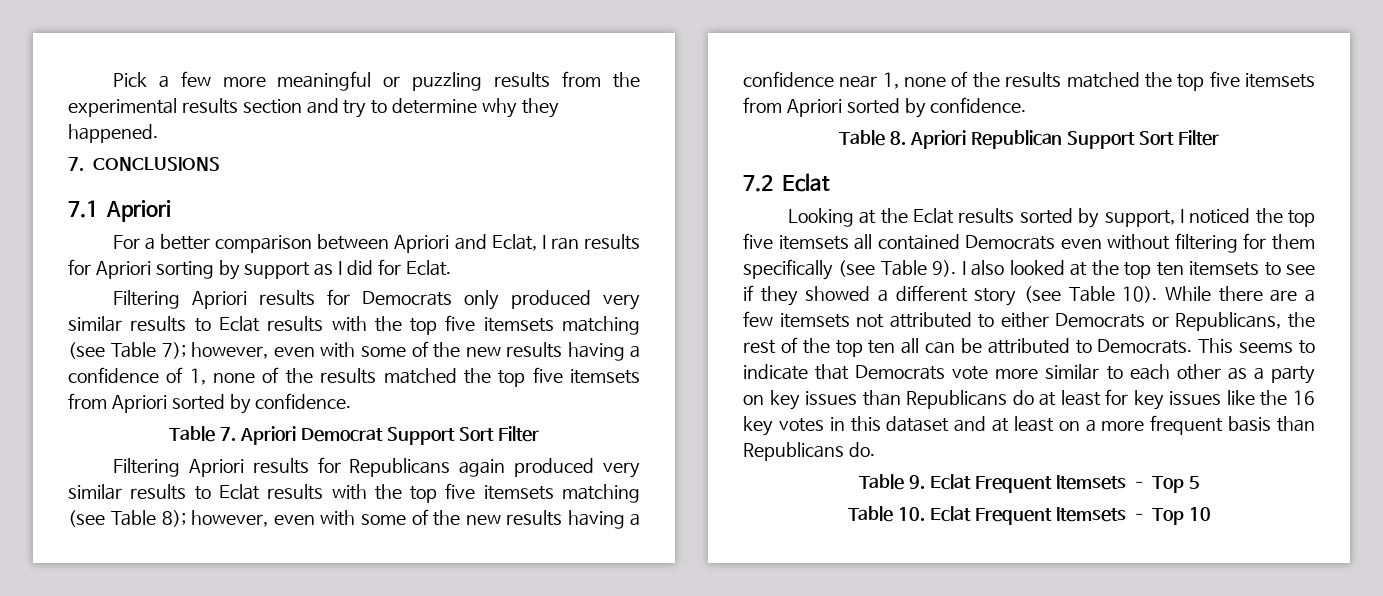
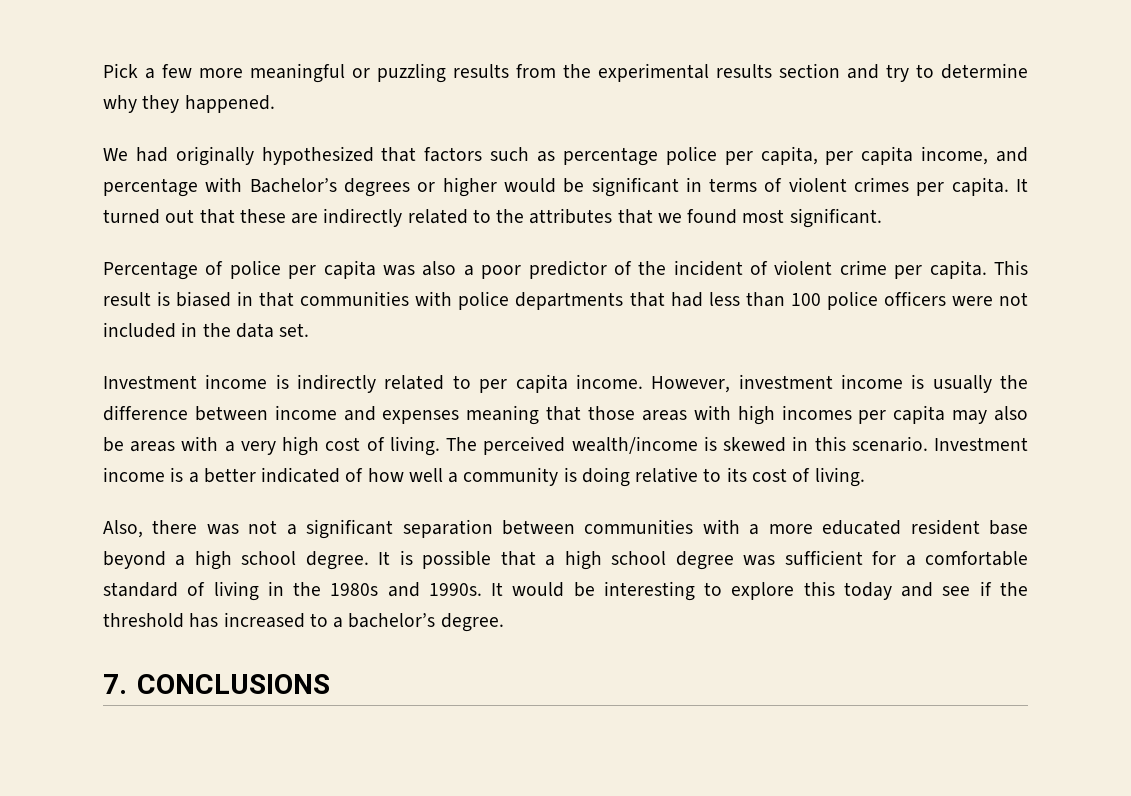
+ We had originally hypothesized that factors such as percentage police per capita, per capita income, and percentage with Bachelor’s degrees or higher would be significant in terms of violent crimes per capita. It turned out that these are indirectly related to the attributes that we found most significant.
+ Percentage of police per capita was also a poor predictor of the incident of violent crime per capita. This result is biased in that communities with police departments that had less than 100 police officers were not included in the data set.
+ Investment income is indirectly related to per capita income. However, investment income is usually the difference between income and expenses meaning that those areas with high incomes per capita may also be areas with a very high cost of living. The perceived wealth/income is skewed in this scenario. Investment income is a better indicated of how well a community is doing relative to its cost of living.
+ Also, there was not a significant separation between communities with a more educated resident base beyond a high school degree. It is possible that a high school degree was sufficient for a comfortable standard of living in the 1980s and 1990s. It would be interesting to explore this today and see if the threshold has increased to a bachelor’s degree.
  7. CONCLUSIONS
- 7.1 Apriori
- For a better comparison between Apriori and Eclat, I ran results for Apriori sorting by support as I did for Eclat.
- Filtering Apriori results for Democrats only produced very similar results to Eclat results with the top five itemsets matching (see Table 7); however, even with some of the new results having a confidence of 1, none of the results matched the top five itemsets from Apriori sorted by confidence.
- Table 7. Apriori Democrat Support Sort Filter
- Filtering Apriori results for Republicans again produced very similar results to Eclat results with the top five itemsets matching (see Table 8); however, even with some of the new results having a confidence near 1, none of the results matched the top five itemsets from Apriori sorted by confidence.
- Table 8. Apriori Republican Support Sort Filter
- 7.2 Eclat
- Looking at the Eclat results sorted by support, I noticed the top five itemsets all contained Democrats even without filtering for them specifically (see Table 9). I also looked at the top ten itemsets to see if they showed a different story (see Table 10). While there are a few itemsets not attributed to either Democrats or Republicans, the rest of the top ten all can be attributed to Democrats. This seems to indicate that Democrats vote more similar to each other as a party on key issues than Republicans do at least for key issues like the 16 key votes in this dataset and at least on a more frequent basis than Republicans do.
- Table 9. Eclat Frequent Itemsets – Top 5
- Table 10. Eclat Frequent Itemsets – Top 10

